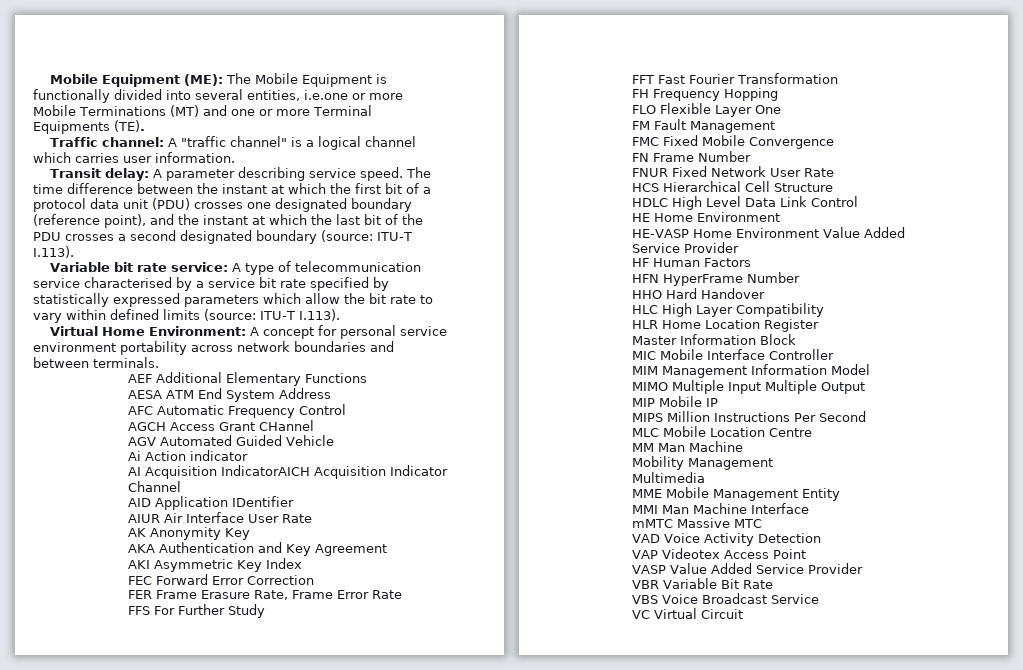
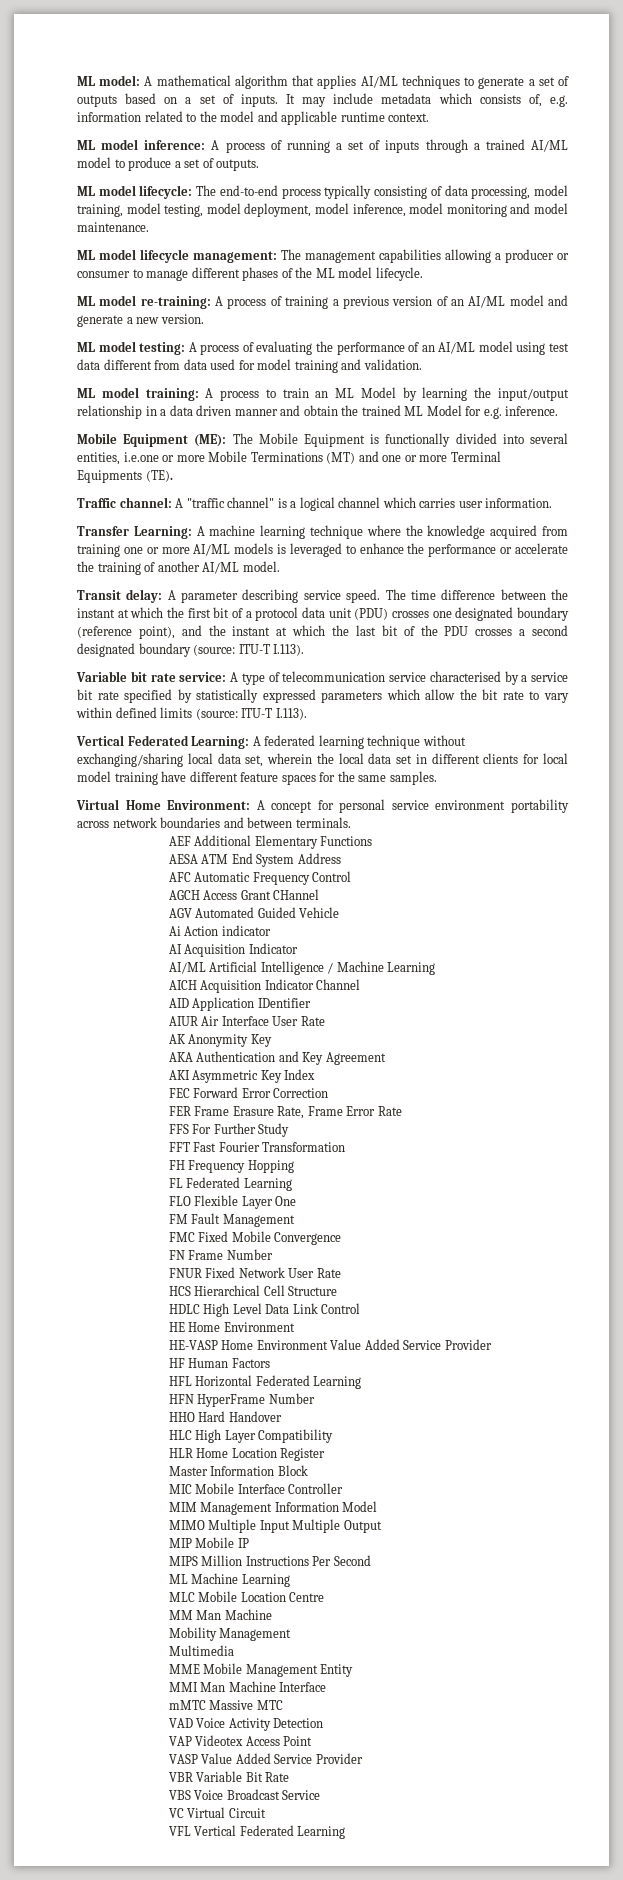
+ ML model: A mathematical algorithm that applies AI/ML techniques to generate a set of outputs based on a set of inputs. It may include metadata which consists of, e.g. information related to the model and applicable runtime context.
+ ML model inference: A process of running a set of inputs through a trained AI/ML model to produce a set of outputs.
+ ML model lifecycle: The end-to-end process typically consisting of data processing, model training, model testing, model deployment, model inference, model monitoring and model maintenance.
+ ML model lifecycle management: The management capabilities allowing a producer or consumer to manage different phases of the ML model lifecycle.
+ ML model re-training: A process of training a previous version of an AI/ML model and generate a new version.
+ ML model testing: A process of evaluating the performance of an AI/ML model using test data different from data used for model training and validation.
+ ML model training: A process to train an ML Model by learning the input/output relationship in a data driven manner and obtain the trained ML Model for e.g. inference.
+ Transfer Learning: A machine learning technique where the knowledge acquired from training one or more AI/ML models is leveraged to enhance the performance or accelerate the training of another AI/ML model.
+ Vertical Federated Learning: A federated learning technique without exchanging/sharing local data set, wherein the local data set in different clients for local model training have different feature spaces for the same samples.
- AI Acquisition IndicatorAICH Acquisition Indicator Channel
+ AI Acquisition Indicator
+ AI/ML Artificial Intelligence / Machine Learning
+ AICH Acquisition Indicator Channel
+ FL Federated Learning
+ HFL Horizontal Federated Learning
+ ML Machine Learning
+ VFL Vertical Federated Learning

